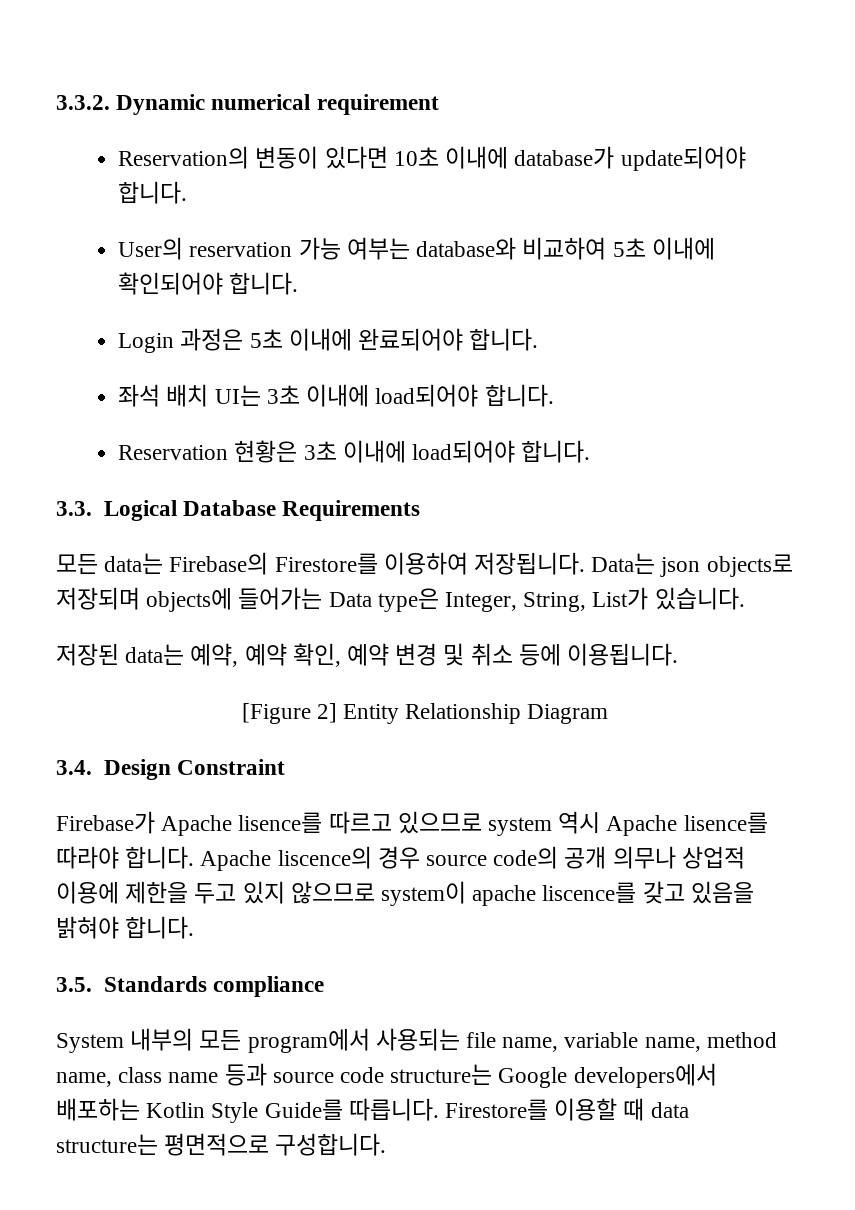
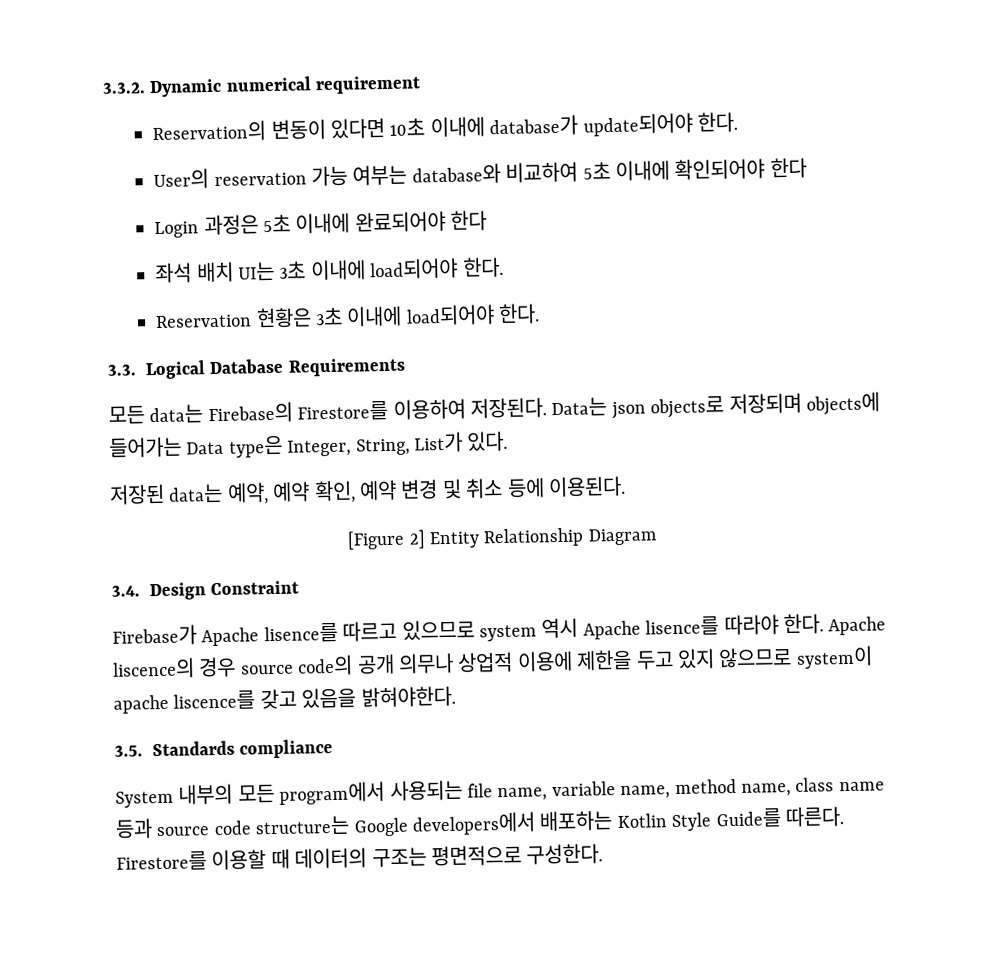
- Reservation의 변동이 있다면 10초 이내에 database가 update되어야 합니다.
+ Reservation의 변동이 있다면 10초 이내에 database가 update되어야 한다.
- User의 reservation 가능 여부는 database와 비교하여 5초 이내에 확인되어야 합니다.
+ User의 reservation 가능 여부는 database와 비교하여 5초 이내에 확인되어야 한다
- Login 과정은 5초 이내에 완료되어야 합니다.
+ Login 과정은 5초 이내에 완료되어야 한다
- 좌석 배치 UI는 3초 이내에 load되어야 합니다.
+ 좌석 배치 UI는 3초 이내에 load되어야 한다.
- Reservation 현황은 3초 이내에 load되어야 합니다.
+ Reservation 현황은 3초 이내에 load되어야 한다.
- 모든 data는 Firebase의 Firestore를 이용하여 저장됩니다.
+ 모든 data는 Firebase의 Firestore를 이용하여 저장된다.
- Data는 json objects로 저장되며 objects에 들어가는 Data type은 Integer, String, List가 있습니다.
+ Data는 json objects로 저장되며 objects에 들어가는 Data type은 Integer, String, List가 있다.
- 저장된 data는 예약, 예약 확인, 예약 변경 및 취소 등에 이용됩니다.
+ 저장된 data는 예약, 예약 확인, 예약 변경 및 취소 등에 이용된다.
- Firebase가 Apache lisence를 따르고 있으므로 system 역시 Apache lisence를 따라야 합니다.
+ Firebase가 Apache lisence를 따르고 있으므로 system 역시 Apache lisence를 따라야 한다.
- Apache liscence의 경우 source code의 공개 의무나 상업적 이용에 제한을 두고 있지 않으므로 system이 apache liscence를 갖고 있음을 밝혀야 합니다.
+ Apache liscence의 경우 source code의 공개 의무나 상업적 이용에 제한을 두고 있지 않으므로 system이 apache liscence를 갖고 있음을 밝혀야한다.
- System 내부의 모든 program에서 사용되는 file name, variable name, method name, class name 등과 source code structure는 Google developers에서 배포하는 Kotlin Style Guide를 따릅니다.
+ System 내부의 모든 program에서 사용되는 file name, variable name, method name, class name 등과 source code structure는 Google developers에서 배포하는 Kotlin Style Guide를 따른다.
- Firestore를 이용할 때 data structure는 평면적으로 구성합니다.
+ Firestore를 이용할 때 데이터의 구조는 평면적으로 구성한다.

